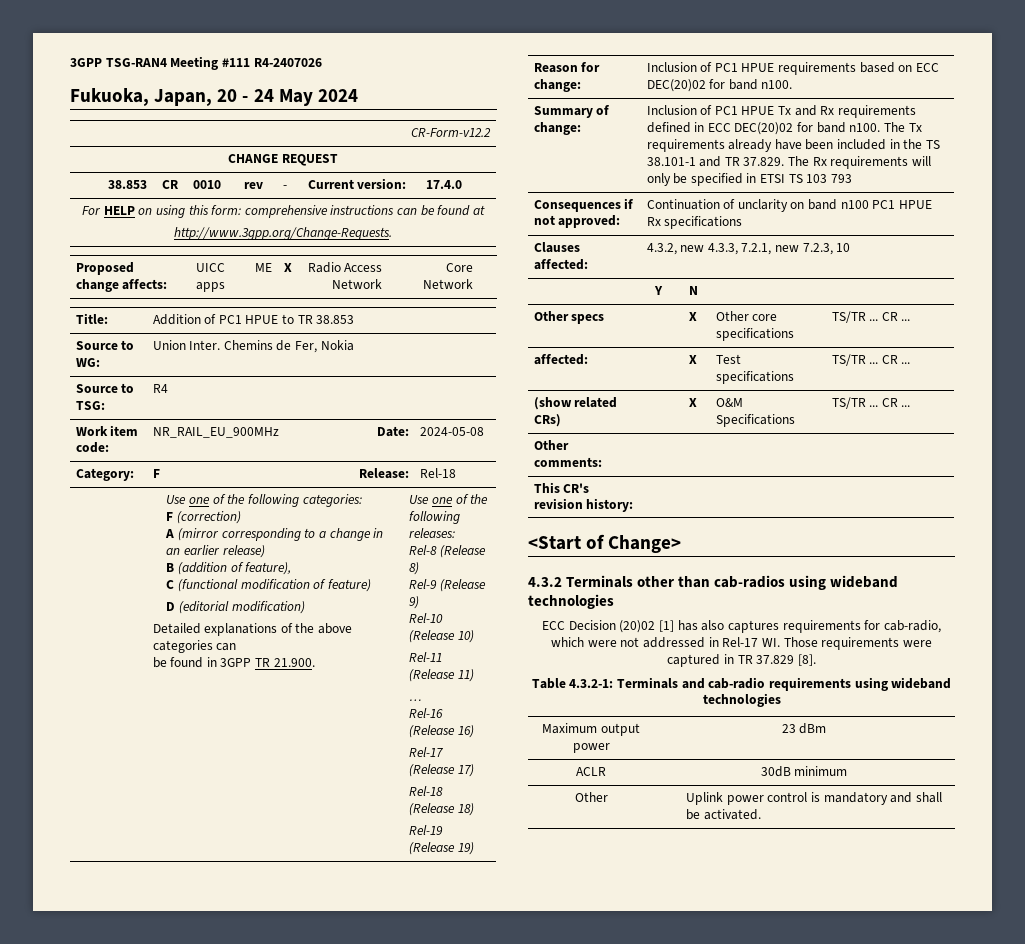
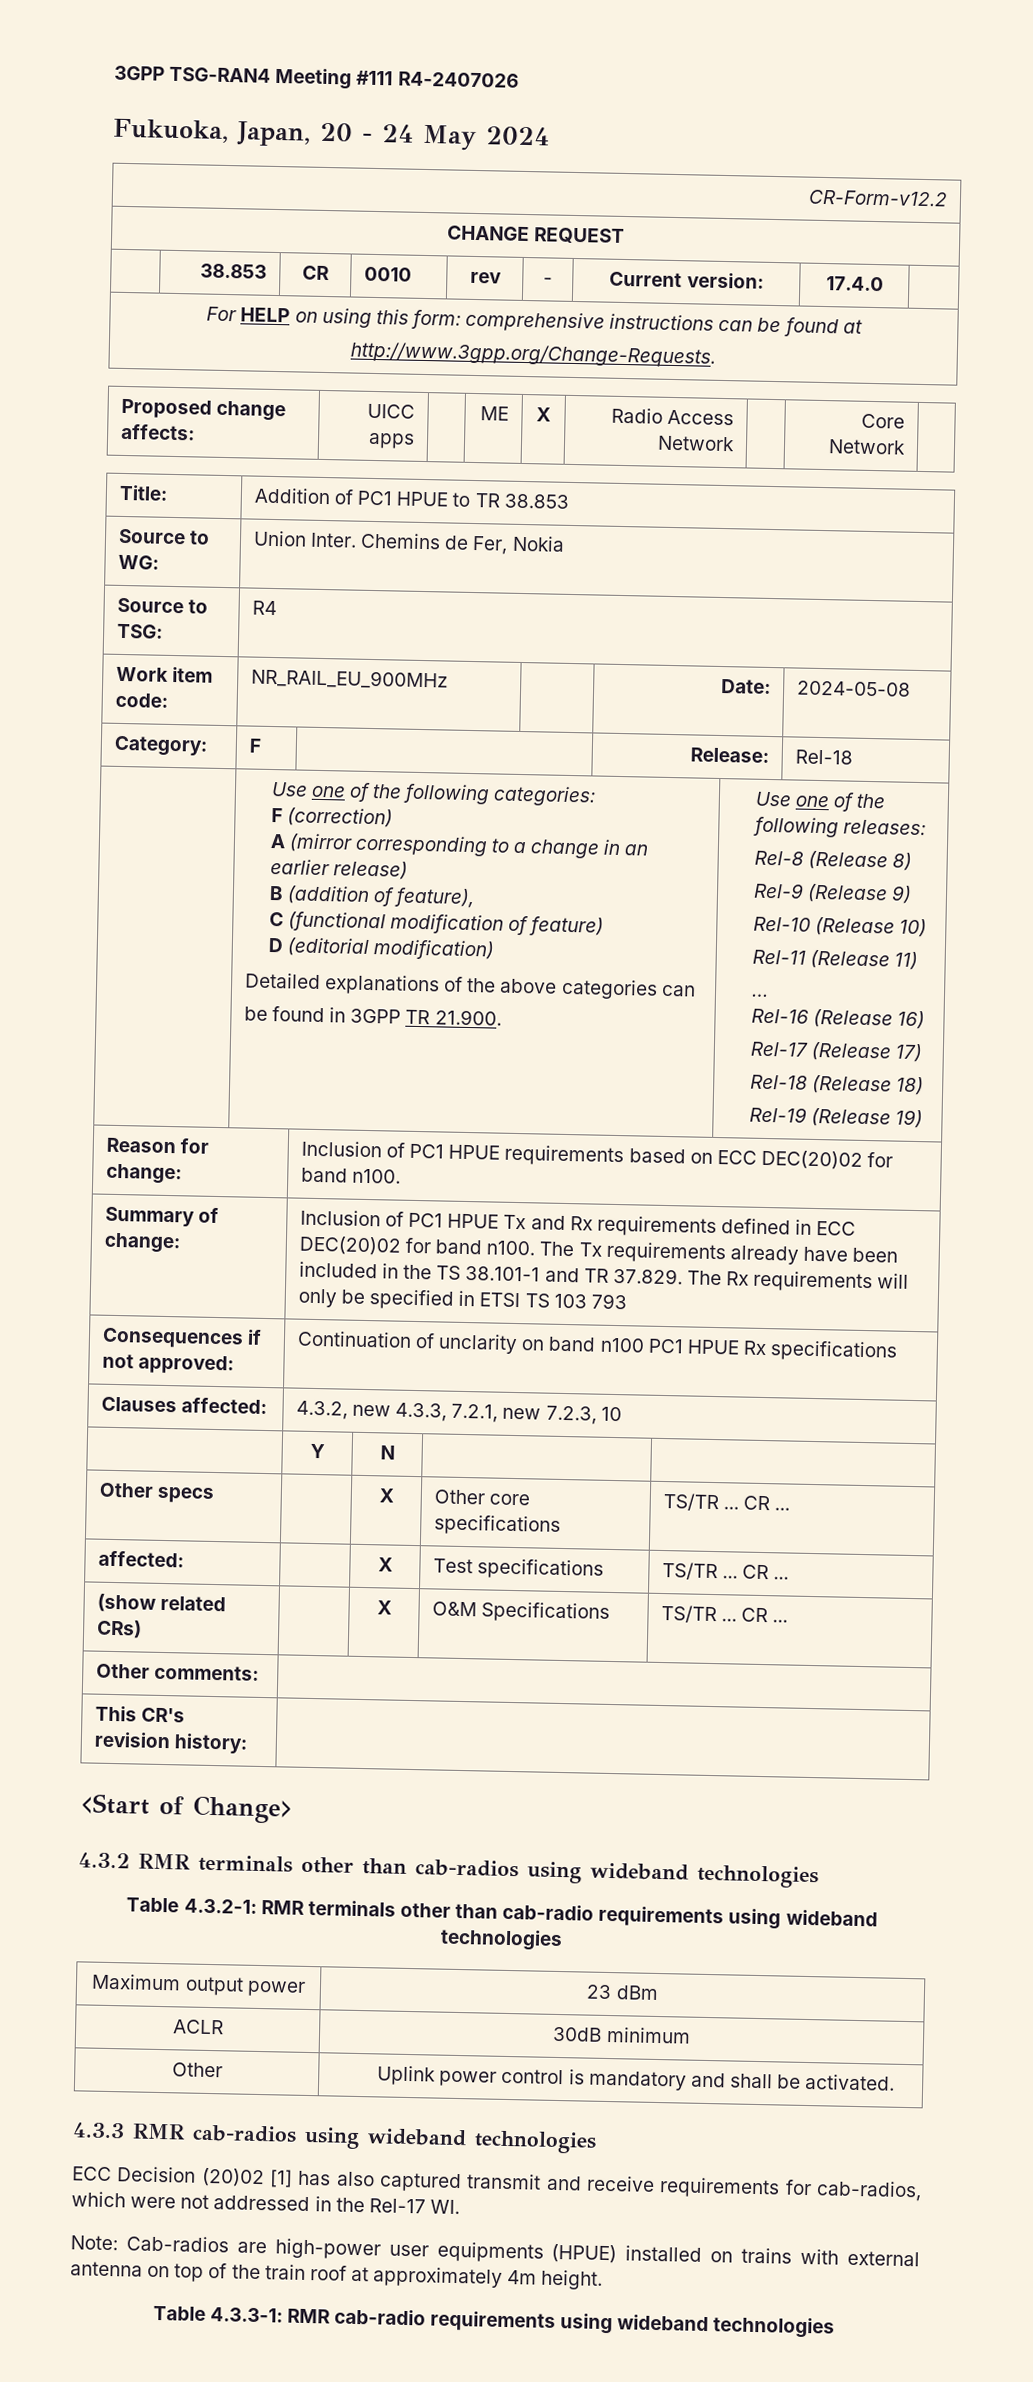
- 4.3.2 Terminals other than cab-radios using wideband technologies
+ 4.3.2 RMR terminals other than cab-radios using wideband technologies
- ECC Decision (20)02 [1] has also captures requirements for cab-radio, which were not addressed in Rel-17 WI. Those requirements were captured in TR 37.829 [8].
- Table 4.3.2-1: Terminals and cab-radio requirements using wideband technologies
+ Table 4.3.2-1: RMR terminals other than cab-radio requirements using wideband technologies
+ 4.3.3 RMR cab-radios using wideband technologies
+ ECC Decision (20)02 [1] has also captured transmit and receive requirements for cab-radios, which were not addressed in the Rel-17 WI.
+ Note: Cab-radios are high-power user equipments (HPUE) installed on trains with external antenna on top of the train roof at approximately 4m height.
+ Table 4.3.3-1: RMR cab-radio requirements using wideband technologies

